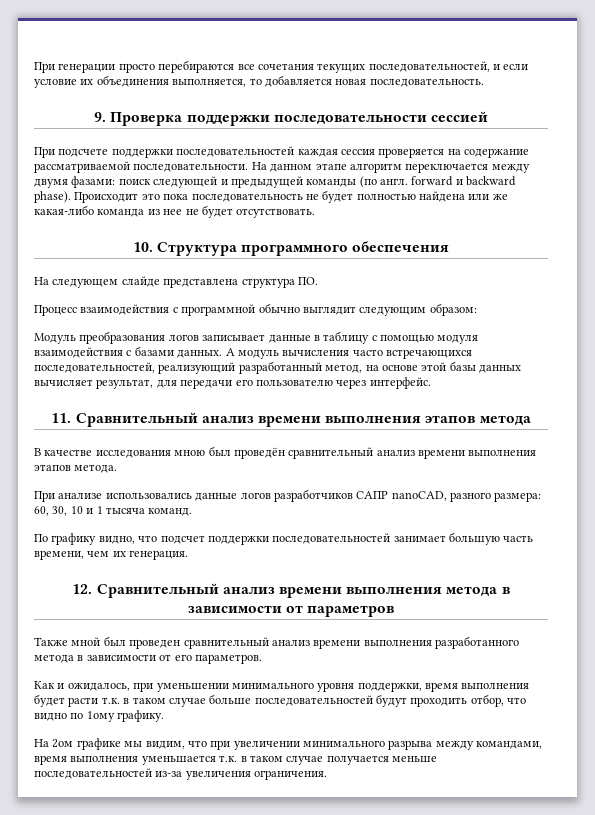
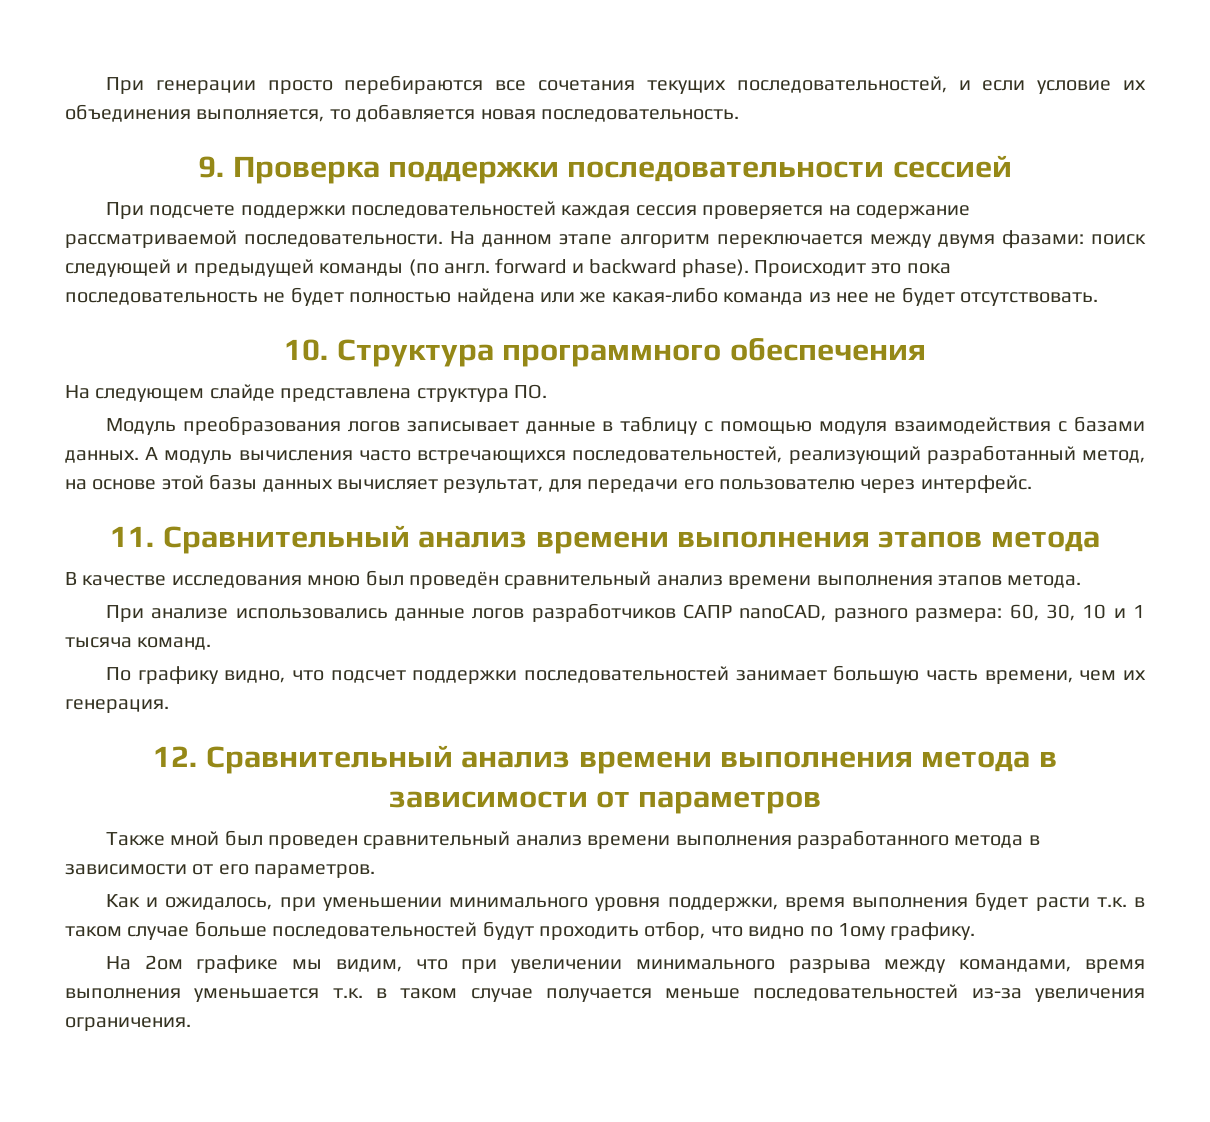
- Процесс взаимодействия с программной обычно выглядит следующим образом:

